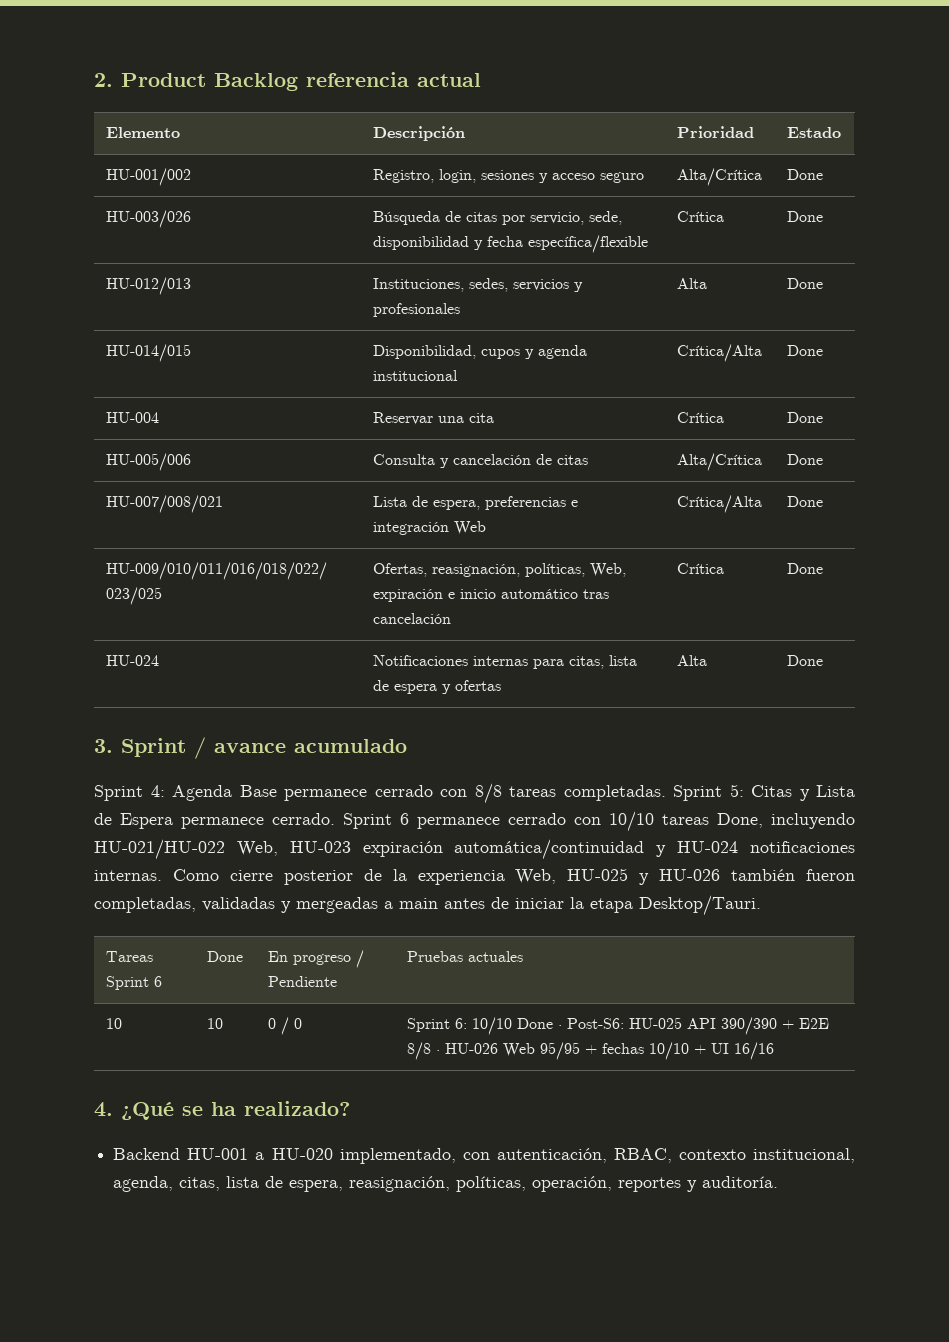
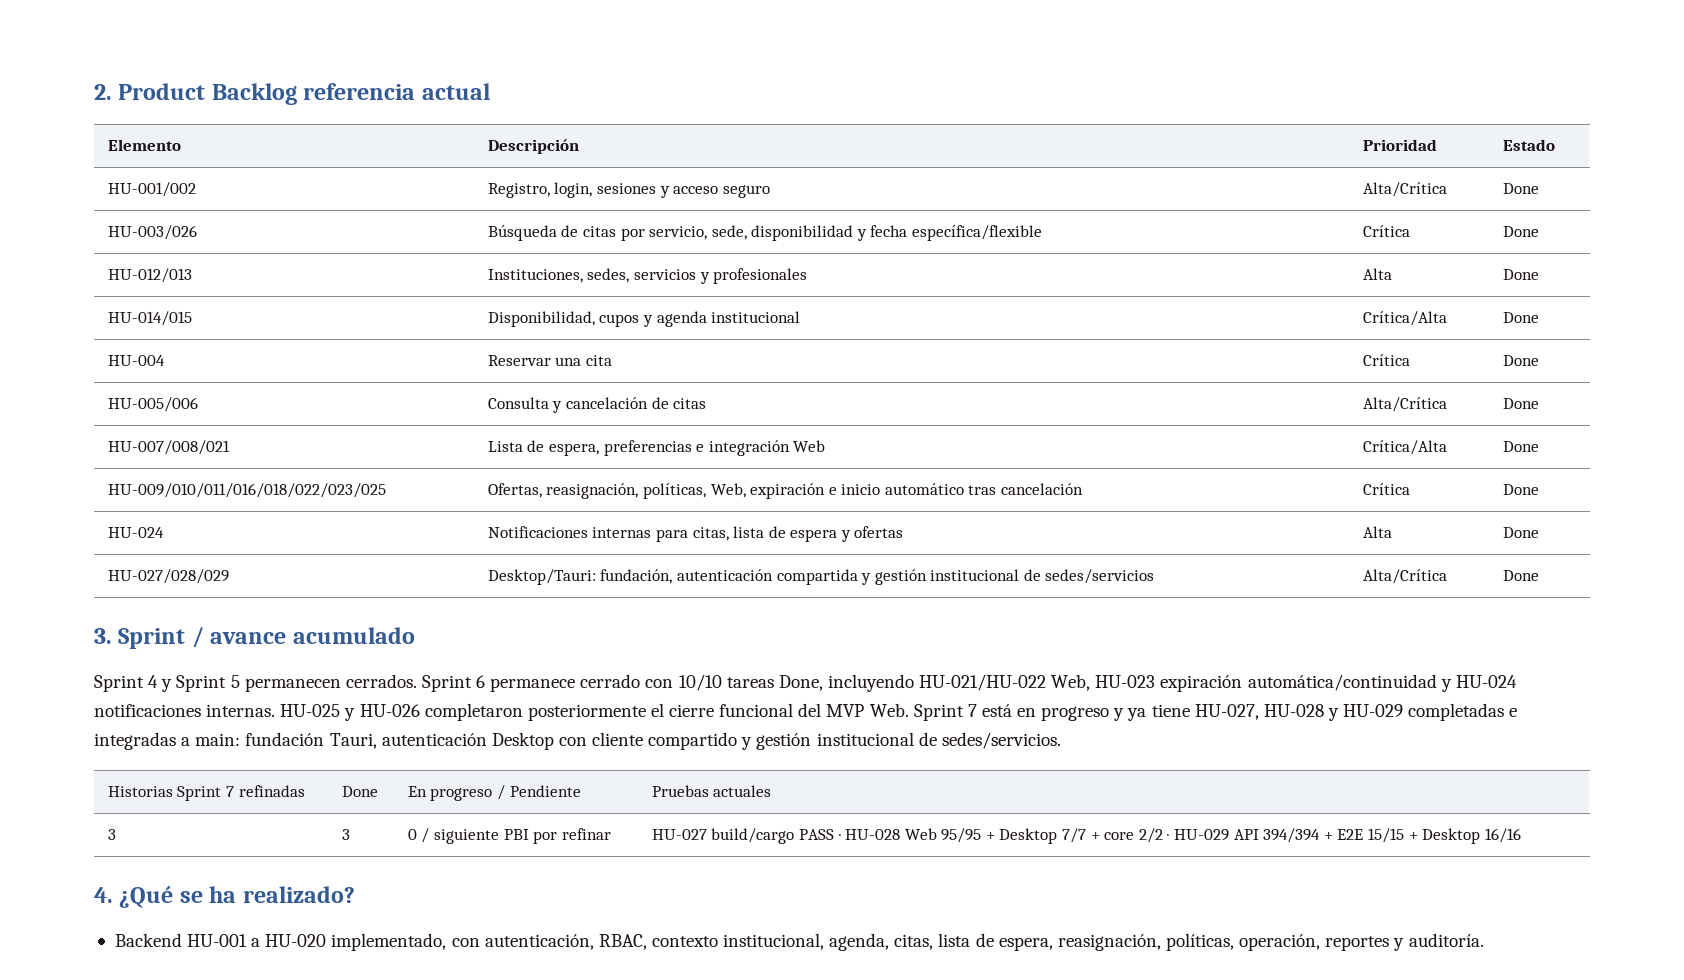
+ HU-027/028/029 | Desktop/Tauri: fundación, autenticación compartida y gestión institucional de sedes/servicios | Alta/Crítica | Done
- Sprint 4: Agenda Base permanece cerrado con 8/8 tareas completadas. Sprint 5: Citas y Lista de Espera permanece cerrado.
+ Sprint 4 y Sprint 5 permanecen cerrados.
- Como cierre posterior de la experiencia Web, HU-025 y HU-026 también fueron completadas, validadas y mergeadas a main antes de iniciar la etapa Desktop/Tauri.
- Tareas Sprint 6 | Done | En progreso / Pendiente | Pruebas actuales
+ HU-025 y HU-026 completaron posteriormente el cierre funcional del MVP Web. Sprint 7 está en progreso y ya tiene HU-027, HU-028 y HU-029 completadas e integradas a main: fundación Tauri, autenticación Desktop con cliente compartido y gestión institucional de sedes/servicios.
+ Historias Sprint 7 refinadas | Done | En progreso / Pendiente | Pruebas actuales
- 10 | 10 | 0 / 0 | Sprint 6: 10/10 Done · Post-S6: HU-025 API 390/390 + E2E 8/8 · HU-026 Web 95/95 + fechas 10/10 + UI 16/16
+ 3 | 3 | 0 / siguiente PBI por refinar | HU-027 build/cargo PASS · HU-028 Web 95/95 + Desktop 7/7 + core 2/2 · HU-029 API 394/394 + E2E 15/15 + Desktop 16/16

